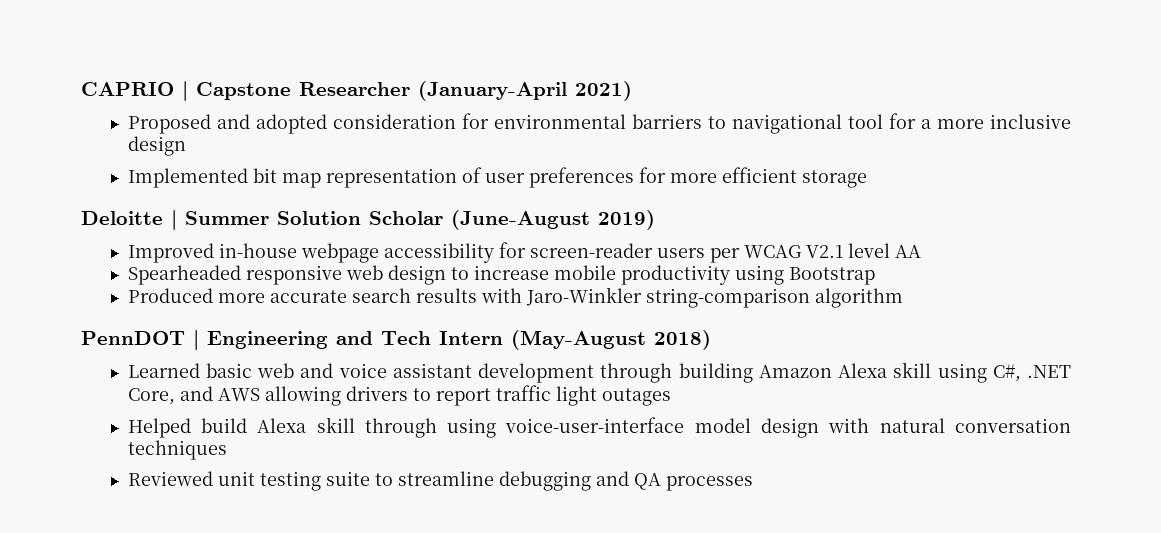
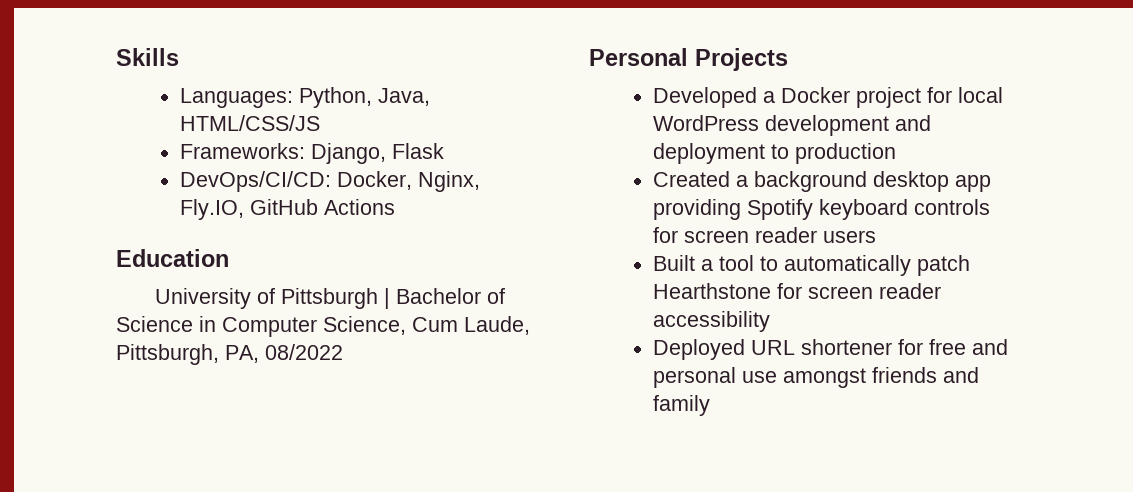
- CAPRIO | Capstone Researcher (January-April 2021)
- Proposed and adopted consideration for environmental barriers to navigational tool for a more inclusive design
- Implemented bit map representation of user preferences for more efficient storage
- Deloitte | Summer Solution Scholar (June-August 2019)
- Improved in-house webpage accessibility for screen-reader users per WCAG V2.1 level AA
- Spearheaded responsive web design to increase mobile productivity using Bootstrap
- Produced more accurate search results with Jaro-Winkler string-comparison algorithm
- PennDOT | Engineering and Tech Intern (May-August 2018)
- Learned basic web and voice assistant development through building Amazon Alexa skill using C#, .NET Core, and AWS allowing drivers to report traffic light outages
- Helped build Alexa skill through using voice-user-interface model design with natural conversation techniques
- Reviewed unit testing suite to streamline debugging and QA processes
+ Skills
+ Languages: Python, Java, HTML/CSS/JS
+ Frameworks: Django, Flask
+ DevOps/CI/CD: Docker, Nginx, Fly.IO, GitHub Actions
+ Education
+ University of Pittsburgh | Bachelor of Science in Computer Science, Cum Laude, Pittsburgh, PA, 08/2022
+ Personal Projects
+ Developed a Docker project for local WordPress development and deployment to production
+ Created a background desktop app providing Spotify keyboard controls for screen reader users
+ Built a tool to automatically patch Hearthstone for screen reader accessibility
+ Deployed URL shortener for free and personal use amongst friends and family

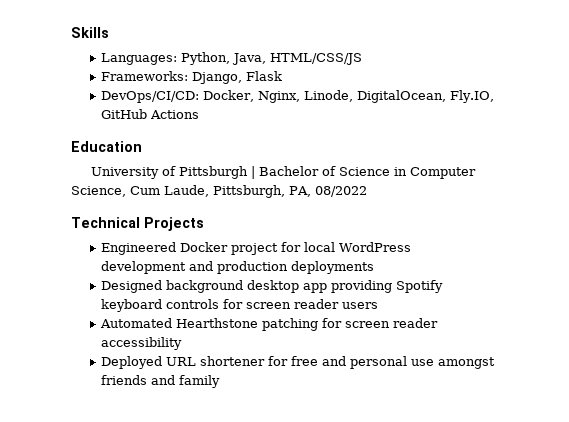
- DevOps/CI/CD: Docker, Nginx, Fly.IO, GitHub Actions
+ DevOps/CI/CD: Docker, Nginx, Linode, DigitalOcean, Fly.IO, GitHub Actions
- Personal Projects
+ Technical Projects
- Developed a Docker project for local WordPress development and deployment to production
- Created a background desktop app providing Spotify keyboard controls for screen reader users
+ Engineered Docker project for local WordPress development and production deployments
+ Designed background desktop app providing Spotify keyboard controls for screen reader users
- Built a tool to automatically patch Hearthstone for screen reader accessibility
+ Automated Hearthstone patching for screen reader accessibility

